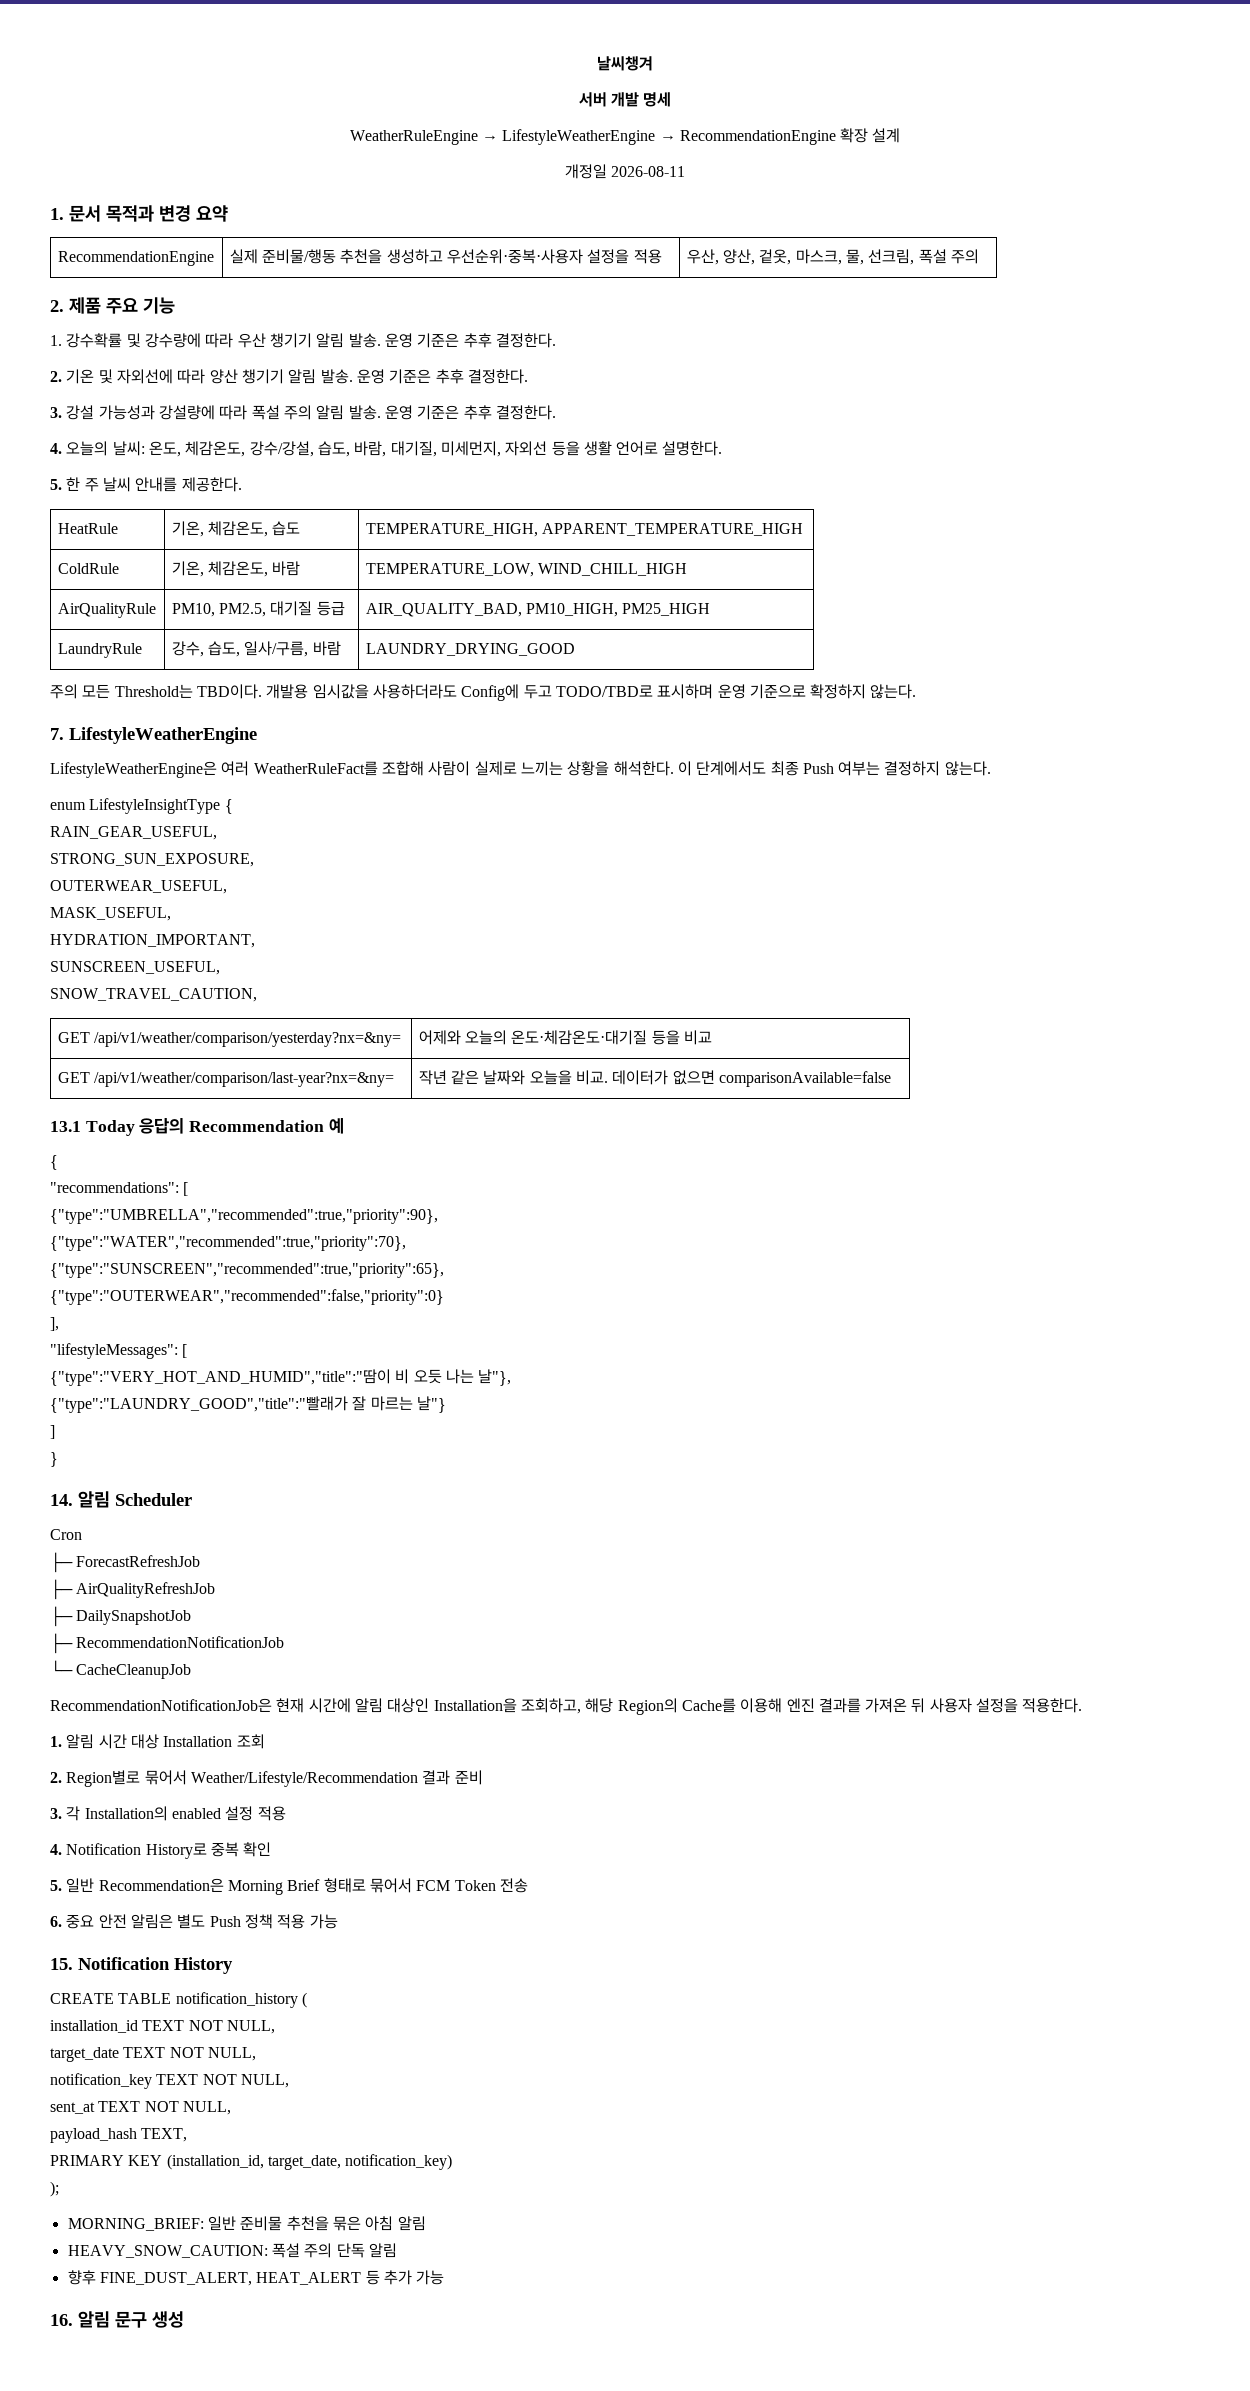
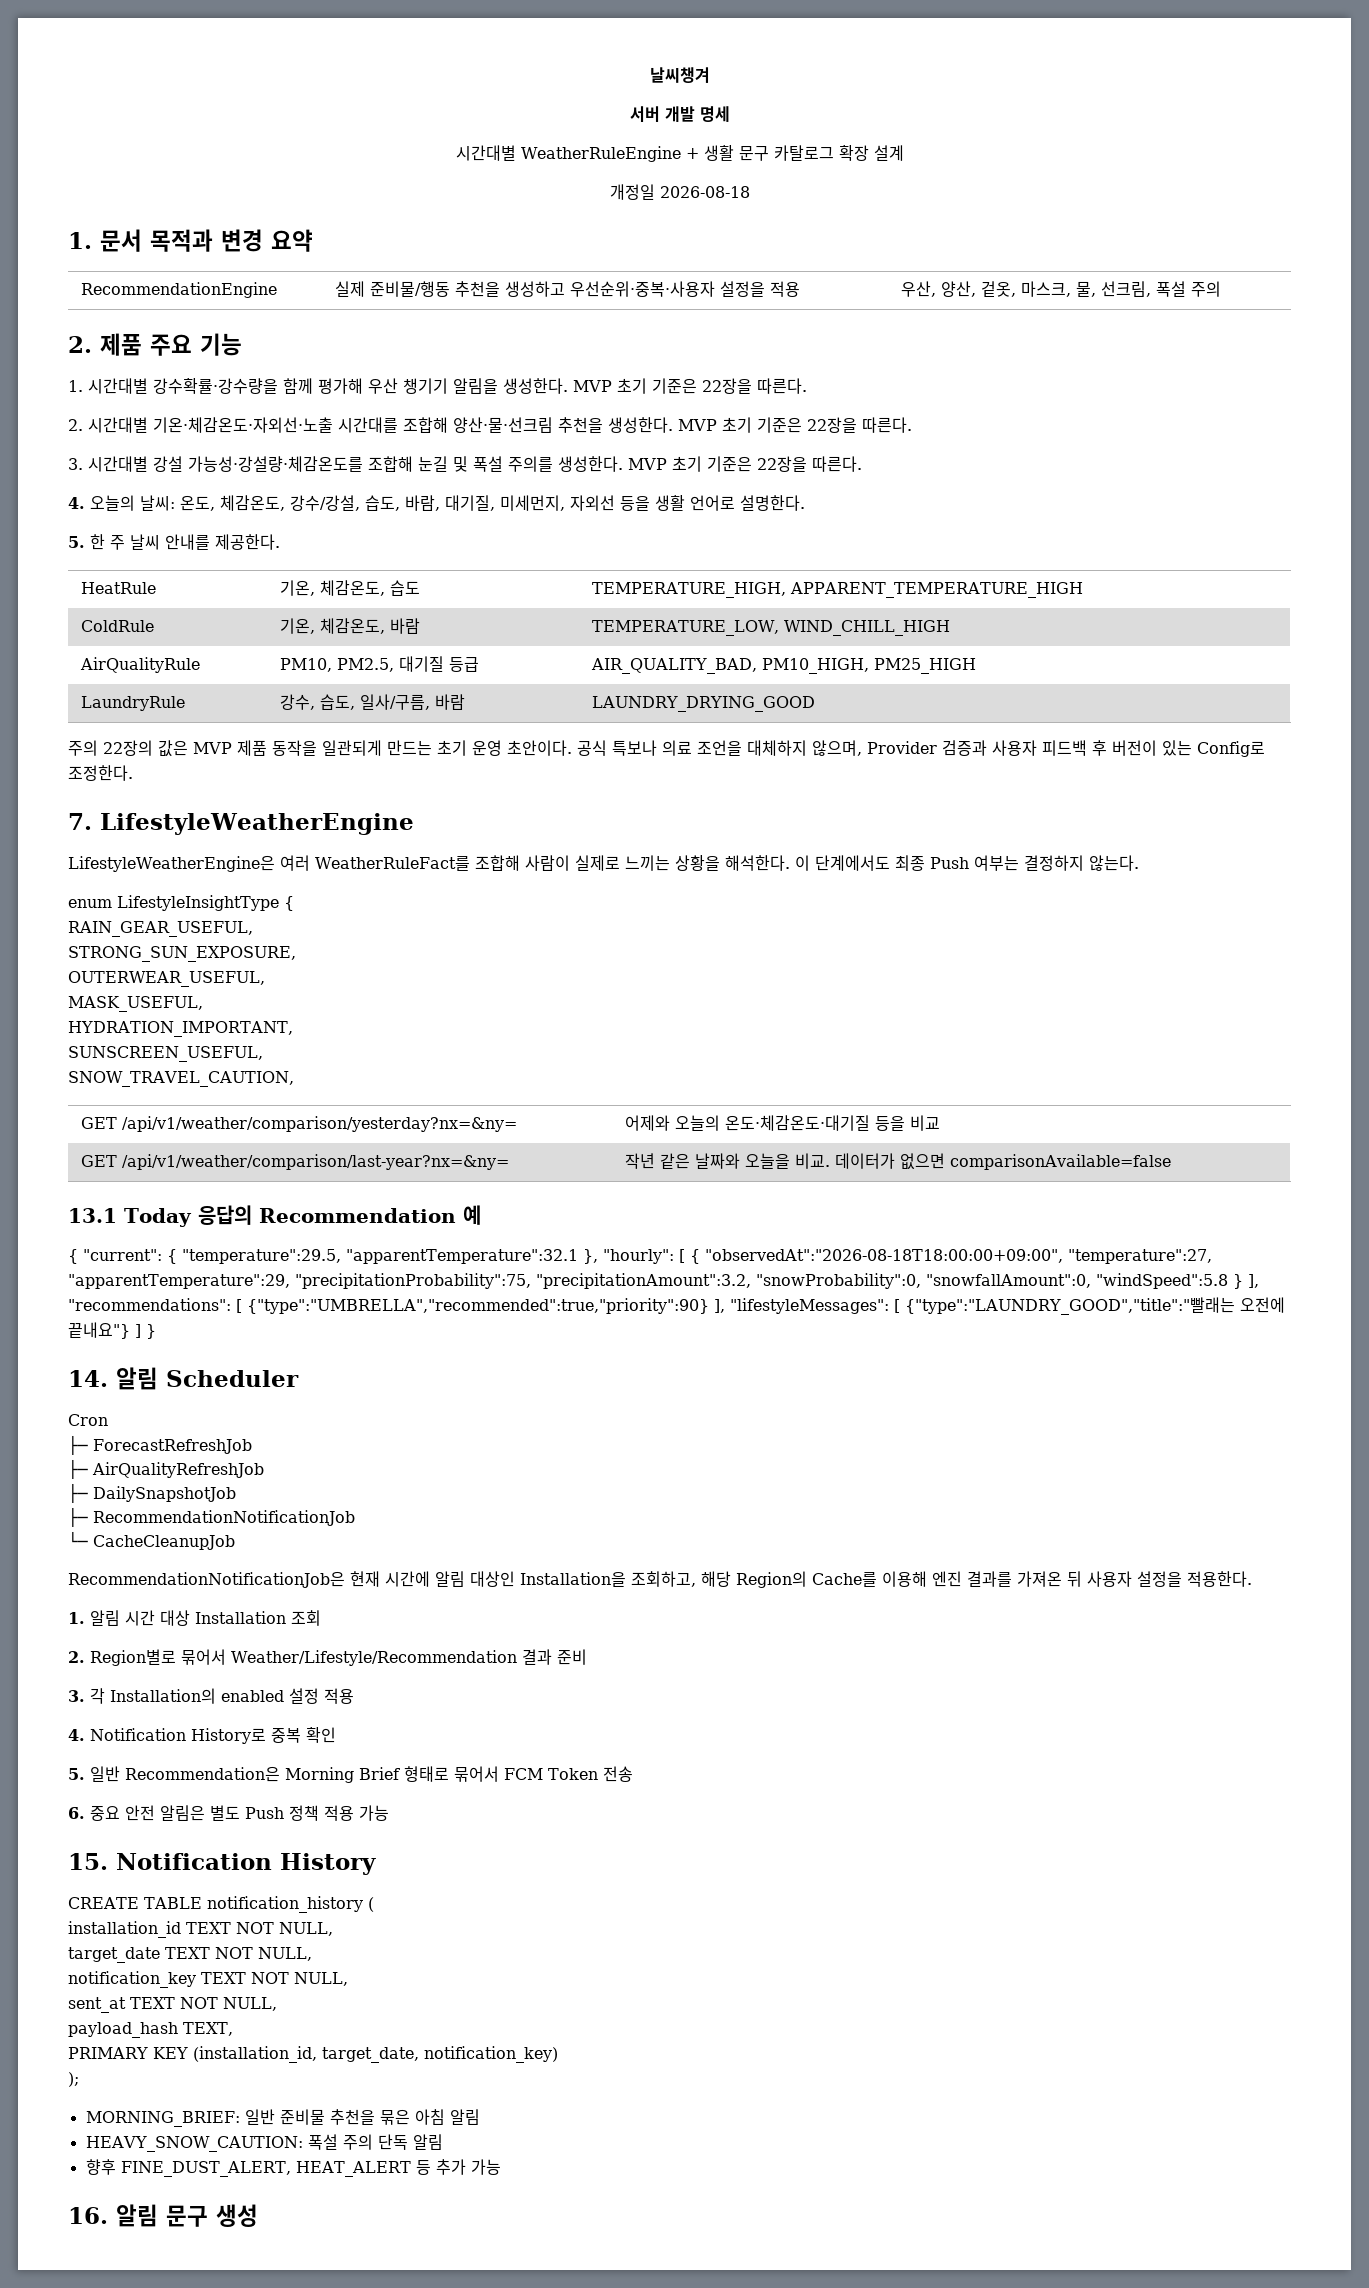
- WeatherRuleEngine → LifestyleWeatherEngine → RecommendationEngine 확장 설계
+ 시간대별 WeatherRuleEngine + 생활 문구 카탈로그 확장 설계
- 개정일 2026-08-11
+ 개정일 2026-08-18
- 1. 강수확률 및 강수량에 따라 우산 챙기기 알림 발송. 운영 기준은 추후 결정한다.
- 2. 기온 및 자외선에 따라 양산 챙기기 알림 발송. 운영 기준은 추후 결정한다.
- 3. 강설 가능성과 강설량에 따라 폭설 주의 알림 발송. 운영 기준은 추후 결정한다.
+ 1. 시간대별 강수확률·강수량을 함께 평가해 우산 챙기기 알림을 생성한다. MVP 초기 기준은 22장을 따른다.
+ 2. 시간대별 기온·체감온도·자외선·노출 시간대를 조합해 양산·물·선크림 추천을 생성한다. MVP 초기 기준은 22장을 따른다.
+ 3. 시간대별 강설 가능성·강설량·체감온도를 조합해 눈길 및 폭설 주의를 생성한다. MVP 초기 기준은 22장을 따른다.
- 주의 모든 Threshold는 TBD이다. 개발용 임시값을 사용하더라도 Config에 두고 TODO/TBD로 표시하며 운영 기준으로 확정하지 않는다.
+ 주의 22장의 값은 MVP 제품 동작을 일관되게 만드는 초기 운영 초안이다. 공식 특보나 의료 조언을 대체하지 않으며, Provider 검증과 사용자 피드백 후 버전이 있는 Config로 조정한다.
  13.1 Today 응답의 Recommendation 예
- {
- "recommendations": [
- {"type":"UMBRELLA","recommended":true,"priority":90},
- {"type":"WATER","recommended":true,"priority":70},
- {"type":"SUNSCREEN","recommended":true,"priority":65},
- {"type":"OUTERWEAR","recommended":false,"priority":0}
- ],
- "lifestyleMessages": [
- {"type":"VERY_HOT_AND_HUMID","title":"땀이 비 오듯 나는 날"},
- {"type":"LAUNDRY_GOOD","title":"빨래가 잘 마르는 날"}
- ]
- }
+ { "current": { "temperature":29.5, "apparentTemperature":32.1 }, "hourly": [ { "observedAt":"2026-08-18T18:00:00+09:00", "temperature":27, "apparentTemperature":29, "precipitationProbability":75, "precipitationAmount":3.2, "snowProbability":0, "snowfallAmount":0, "windSpeed":5.8 } ], "recommendations": [ {"type":"UMBRELLA","recommended":true,"priority":90} ], "lifestyleMessages": [ {"type":"LAUNDRY_GOOD","title":"빨래는 오전에 끝내요"} ] }

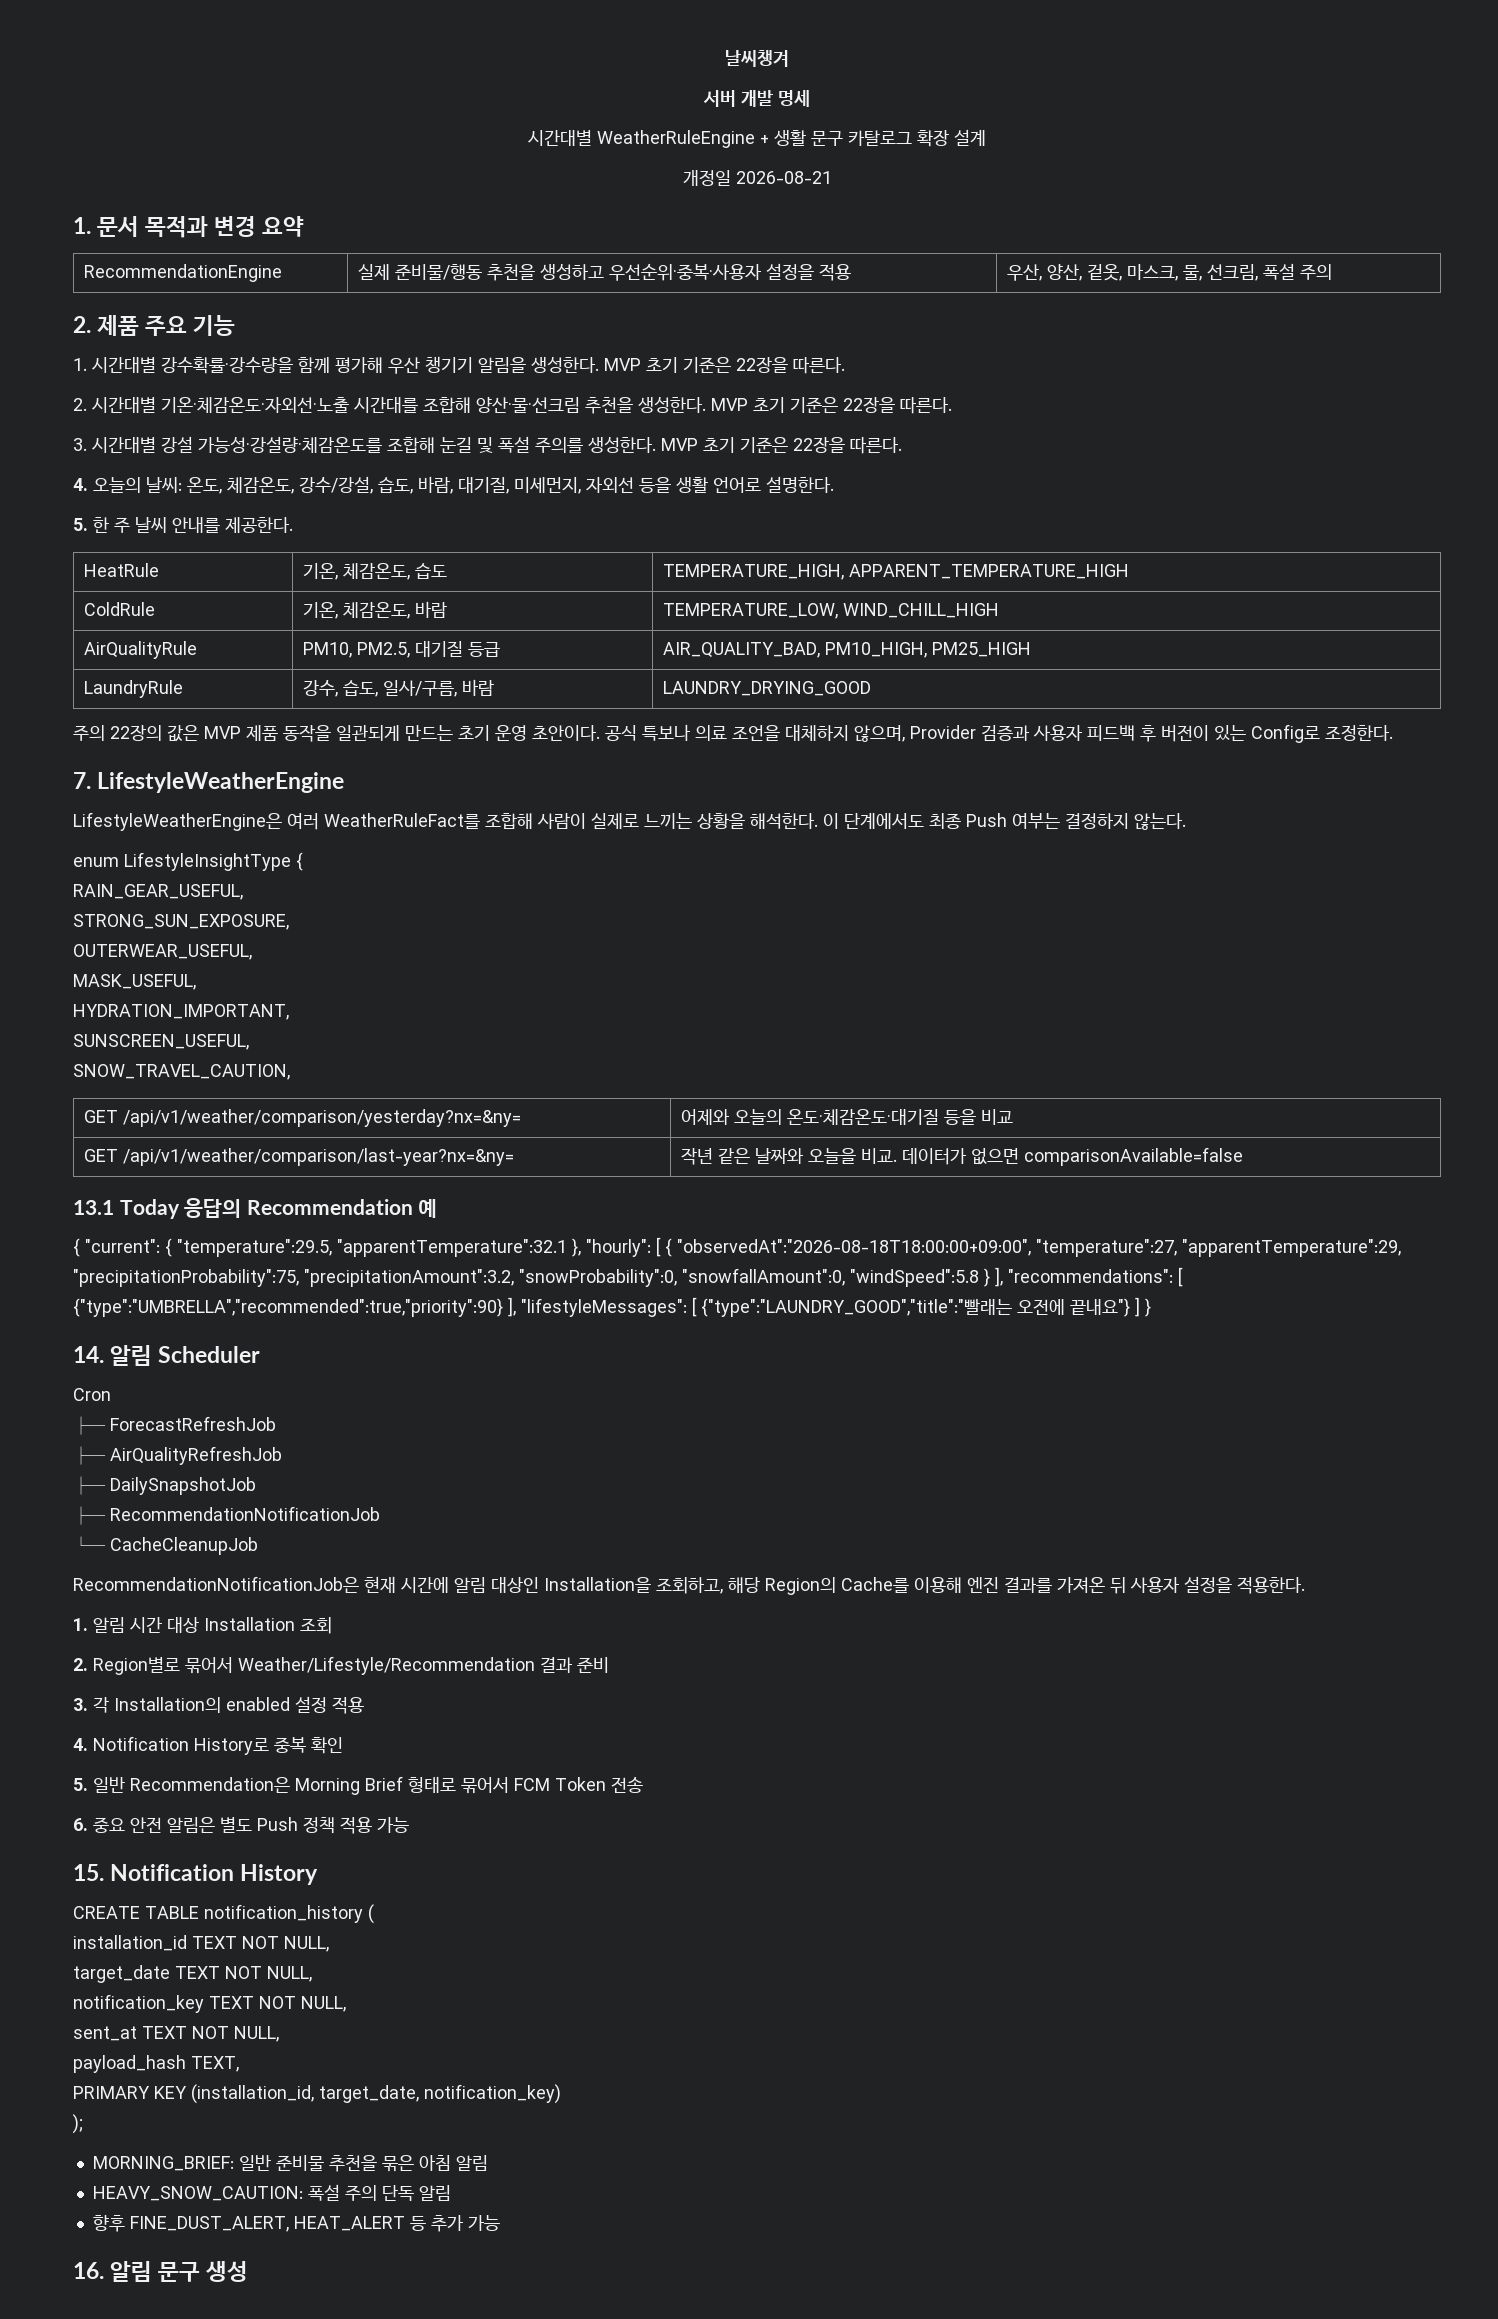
- 개정일 2026-08-18
+ 개정일 2026-08-21

